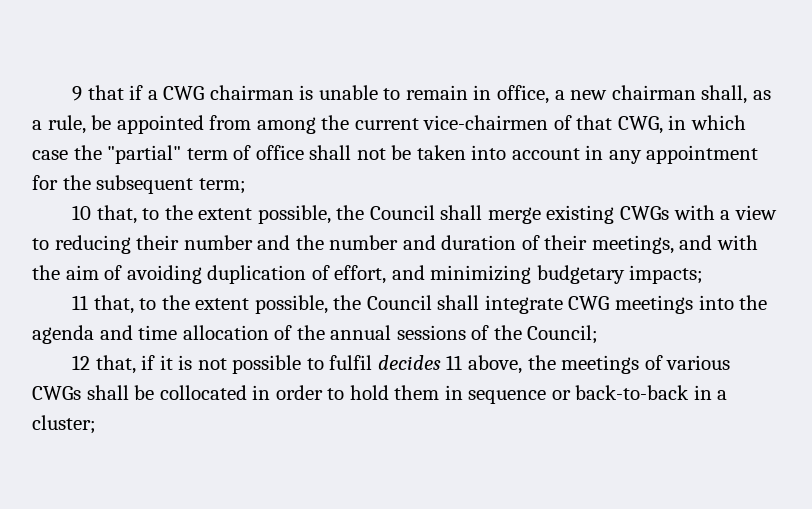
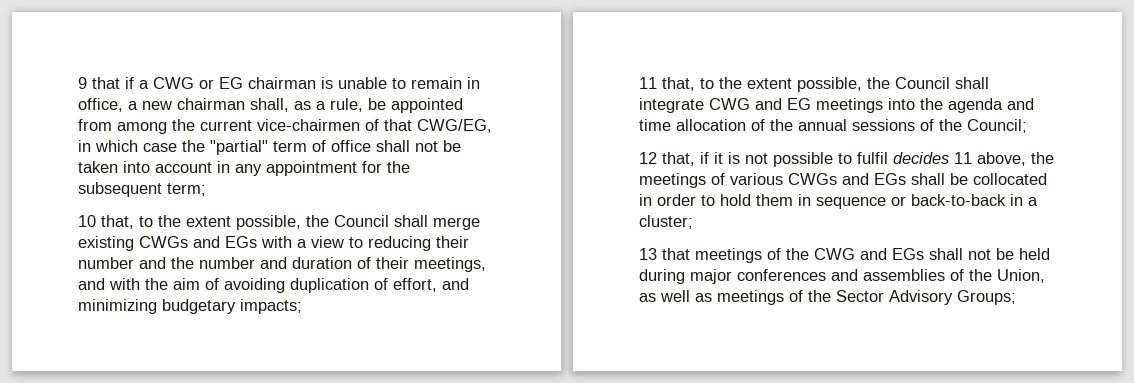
- 9 that if a CWG chairman is unable to remain in office, a new chairman shall, as a rule, be appointed from among the current vice-chairmen of that CWG, in which case the "partial" term of office shall not be taken into account in any appointment for the subsequent term;
+ 9 that if a CWG or EG chairman is unable to remain in office, a new chairman shall, as a rule, be appointed from among the current vice-chairmen of that CWG/EG, in which case the "partial" term of office shall not be taken into account in any appointment for the subsequent term;
- 10 that, to the extent possible, the Council shall merge existing CWGs with a view to reducing their number and the number and duration of their meetings, and with the aim of avoiding duplication of effort, and minimizing budgetary impacts;
+ 10 that, to the extent possible, the Council shall merge existing CWGs and EGs with a view to reducing their number and the number and duration of their meetings, and with the aim of avoiding duplication of effort, and minimizing budgetary impacts;
- 11 that, to the extent possible, the Council shall integrate CWG meetings into the agenda and time allocation of the annual sessions of the Council;
+ 11 that, to the extent possible, the Council shall integrate CWG and EG meetings into the agenda and time allocation of the annual sessions of the Council;
- 12 that, if it is not possible to fulfil decides 11 above, the meetings of various CWGs shall be collocated in order to hold them in sequence or back-to-back in a cluster;
+ 12 that, if it is not possible to fulfil decides 11 above, the meetings of various CWGs and EGs shall be collocated in order to hold them in sequence or back-to-back in a cluster;
+ 13 that meetings of the CWG and EGs shall not be held during major conferences and assemblies of the Union, as well as meetings of the Sector Advisory Groups;

